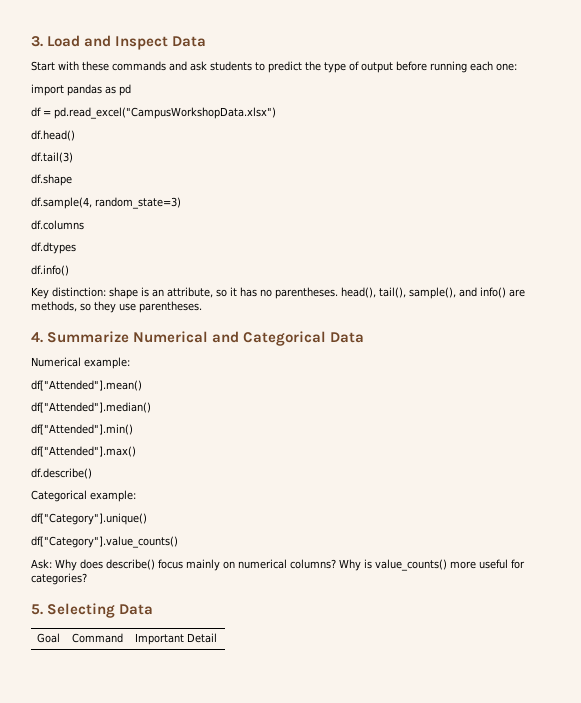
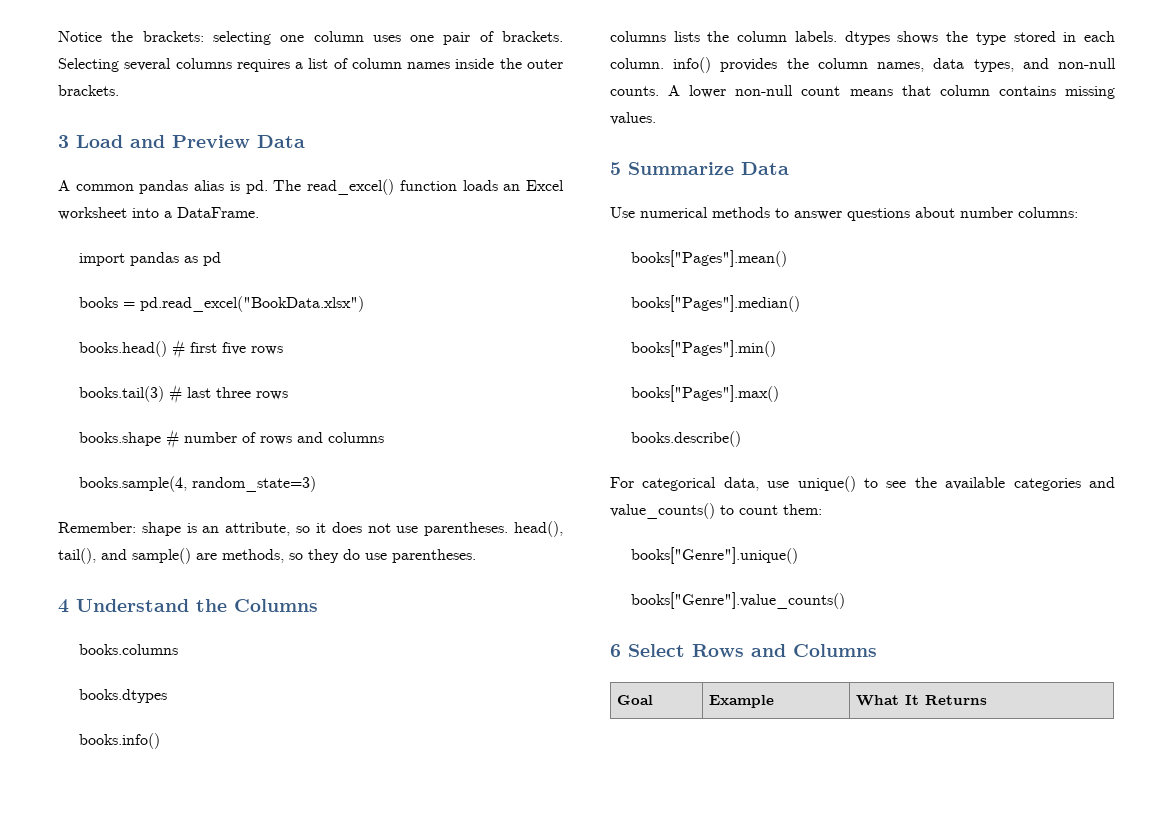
- 3. Load and Inspect Data
- Start with these commands and ask students to predict the type of output before running each one:
+ Notice the brackets: selecting one column uses one pair of brackets. Selecting several columns requires a list of column names inside the outer brackets.
+ 3 Load and Preview Data
+ A common pandas alias is pd. The read_excel() function loads an Excel worksheet into a DataFrame.
  import pandas as pd
- df = pd.read_excel("CampusWorkshopData.xlsx")
- df.head()
- df.tail(3)
- df.shape
- df.sample(4, random_state=3)
- df.columns
- df.dtypes
- df.info()
- Key distinction: shape is an attribute, so it has no parentheses. head(), tail(), sample(), and info() are methods, so they use parentheses.
+ books = pd.read_excel("BookData.xlsx")
+ books.head() # first five rows
+ books.tail(3) # last three rows
+ books.shape # number of rows and columns
+ books.sample(4, random_state=3)
+ Remember: shape is an attribute, so it does not use parentheses. head(), tail(), and sample() are methods, so they do use parentheses.
- 4. Summarize Numerical and Categorical Data
- Numerical example:
- df["Attended"].mean()
- df["Attended"].median()
- df["Attended"].min()
- df["Attended"].max()
- df.describe()
- Categorical example:
- df["Category"].unique()
- df["Category"].value_counts()
- Ask: Why does describe() focus mainly on numerical columns? Why is value_counts() more useful for categories?
- 5. Selecting Data
- Goal | Command | Important Detail
+ 4 Understand the Columns
+ books.columns
+ books.dtypes
+ books.info()
+ columns lists the column labels. dtypes shows the type stored in each column. info() provides the column names, data types, and non-null counts. A lower non-null count means that column contains missing values.
+ 5 Summarize Data
+ Use numerical methods to answer questions about number columns:
+ books["Pages"].mean()
+ books["Pages"].median()
+ books["Pages"].min()
+ books["Pages"].max()
+ books.describe()
+ For categorical data, use unique() to see the available categories and value_counts() to count them:
+ books["Genre"].unique()
+ books["Genre"].value_counts()
+ 6 Select Rows and Columns
+ Goal | Example | What It Returns

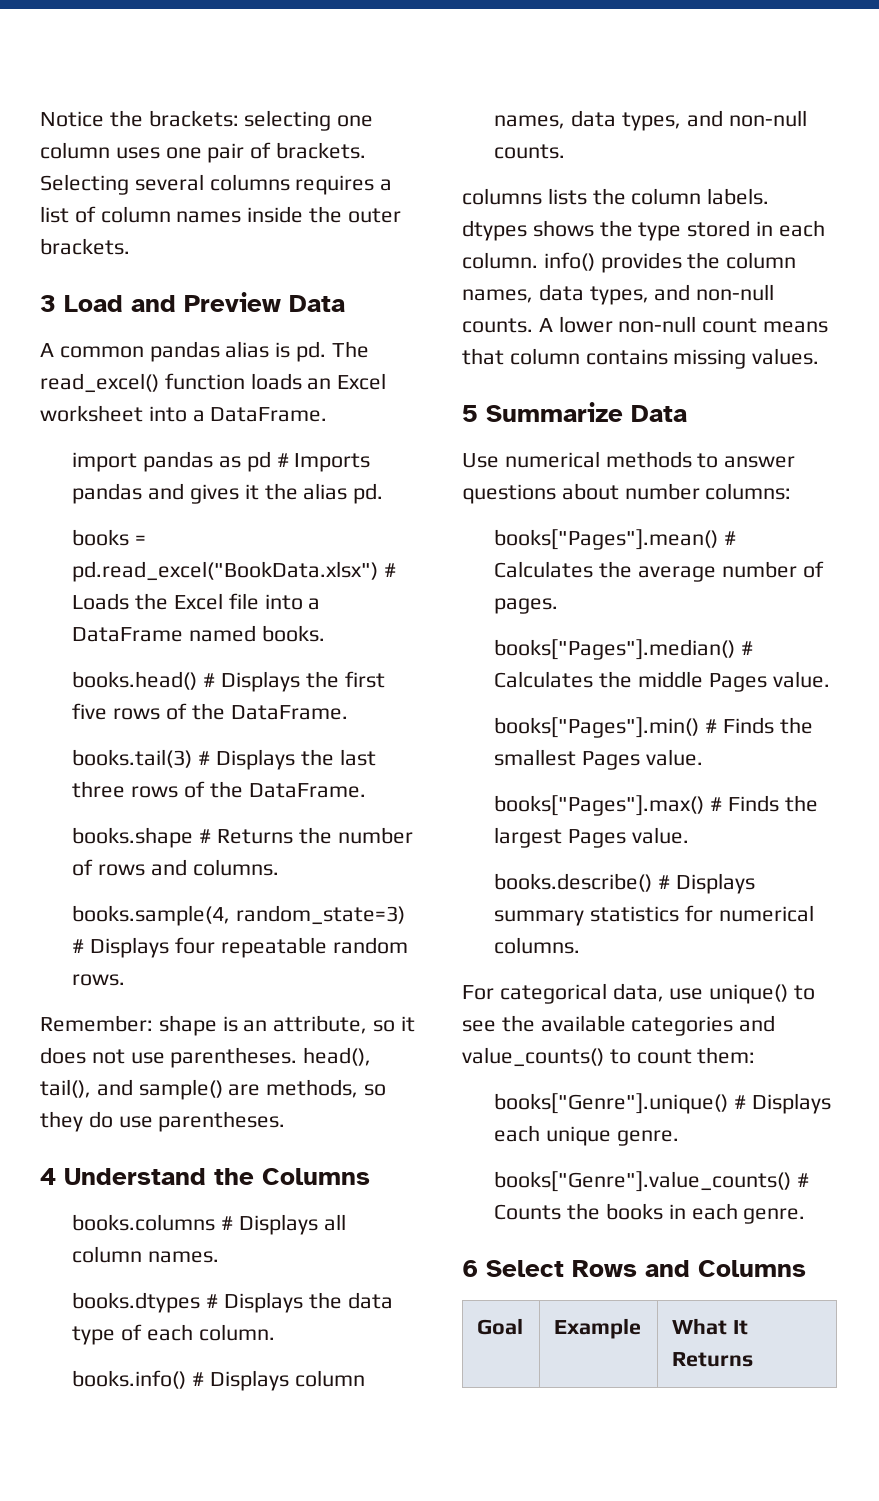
- import pandas as pd
- books = pd.read_excel("BookData.xlsx")
+ import pandas as pd # Imports pandas and gives it the alias pd.
+ books = pd.read_excel("BookData.xlsx") # Loads the Excel file into a DataFrame named books.
- books.head() # first five rows
+ books.head() # Displays the first five rows of the DataFrame.
- books.tail(3) # last three rows
+ books.tail(3) # Displays the last three rows of the DataFrame.
- books.shape # number of rows and columns
+ books.shape # Returns the number of rows and columns.
- books.sample(4, random_state=3)
+ books.sample(4, random_state=3) # Displays four repeatable random rows.
- books.columns
- books.dtypes
- books.info()
+ books.columns # Displays all column names.
+ books.dtypes # Displays the data type of each column.
+ books.info() # Displays column names, data types, and non-null counts.
- books["Pages"].mean()
- books["Pages"].median()
- books["Pages"].min()
- books["Pages"].max()
- books.describe()
+ books["Pages"].mean() # Calculates the average number of pages.
+ books["Pages"].median() # Calculates the middle Pages value.
+ books["Pages"].min() # Finds the smallest Pages value.
+ books["Pages"].max() # Finds the largest Pages value.
+ books.describe() # Displays summary statistics for numerical columns.
- books["Genre"].unique()
- books["Genre"].value_counts()
+ books["Genre"].unique() # Displays each unique genre.
+ books["Genre"].value_counts() # Counts the books in each genre.

